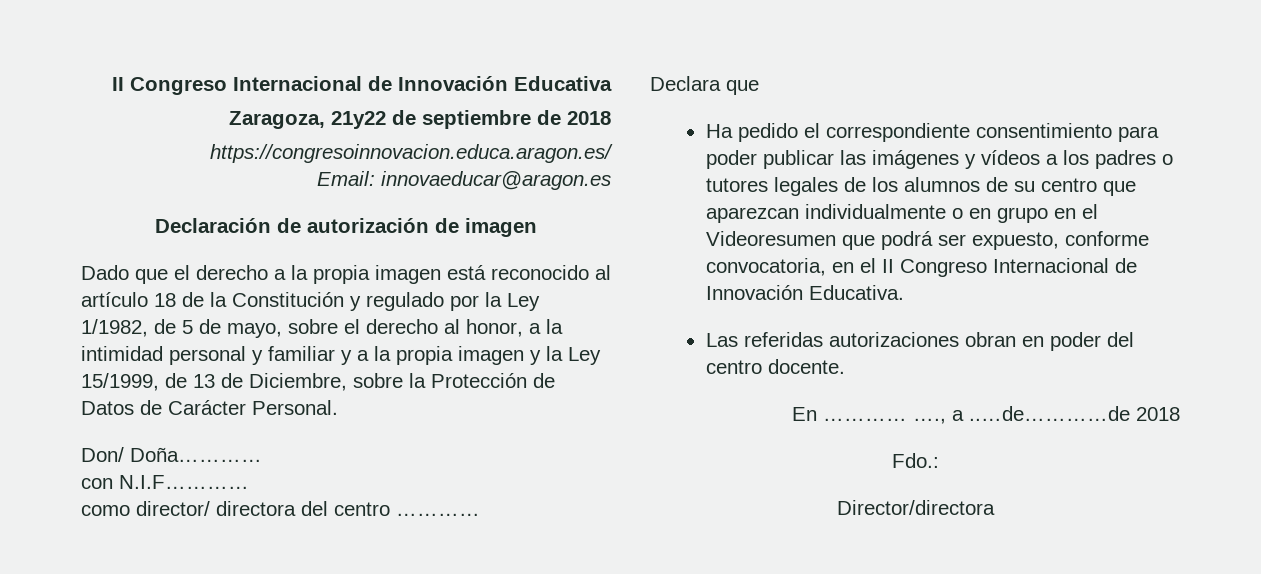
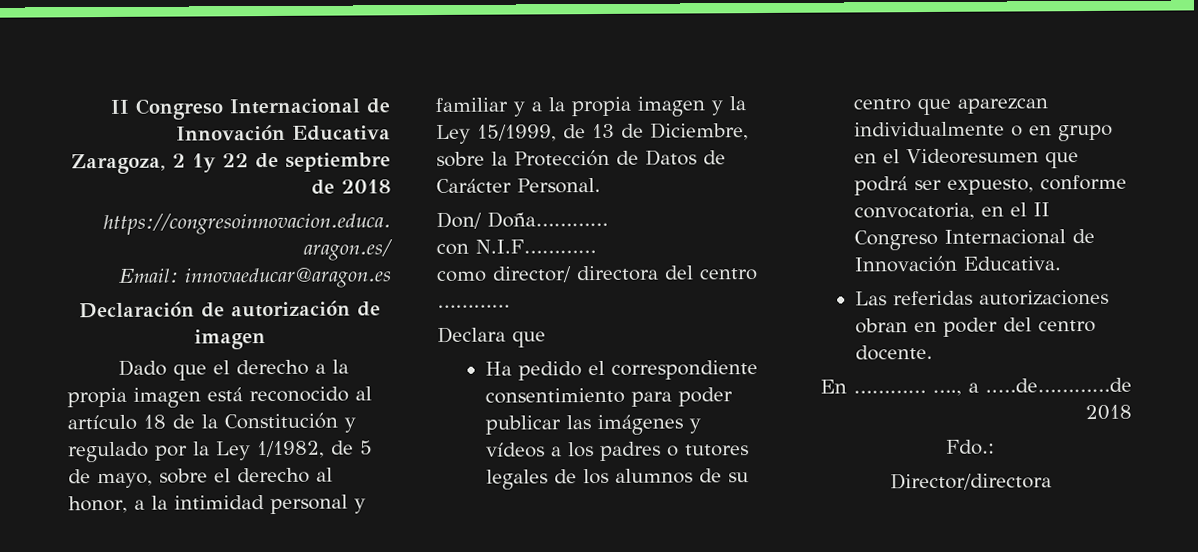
- Zaragoza, 21y22 de septiembre de 2018
+ Zaragoza, 2 1y 22 de septiembre de 2018

